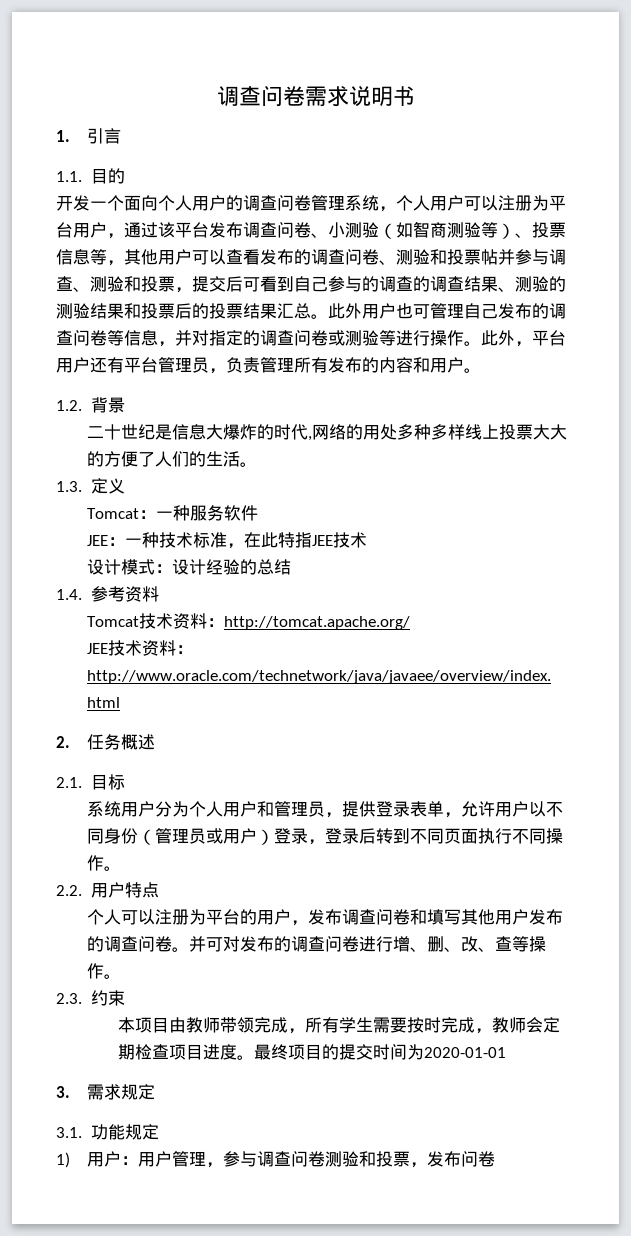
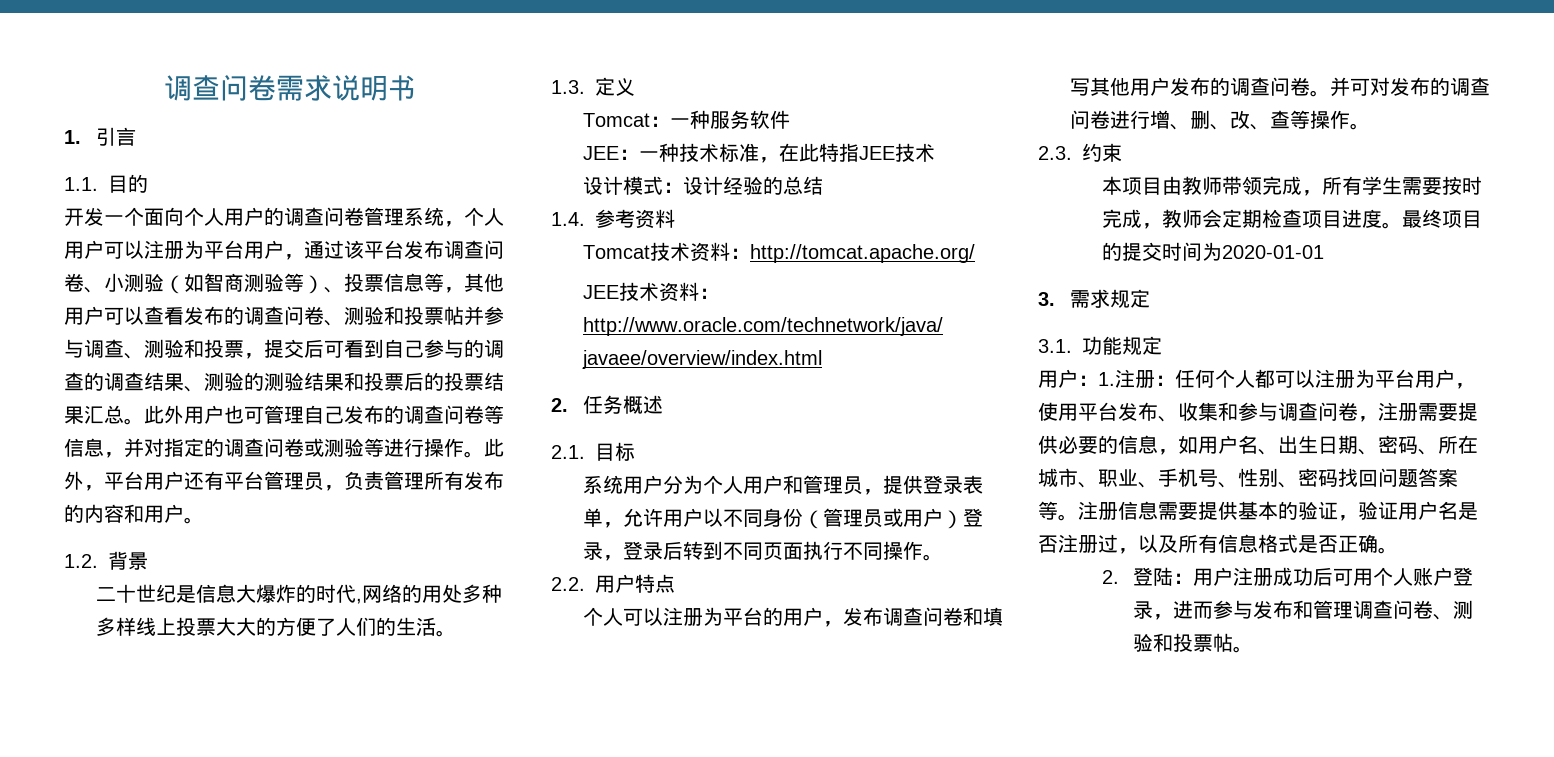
- 1)用户：用户管理，参与调查问卷测验和投票，发布问卷
+ 用户：1.注册：任何个人都可以注册为平台用户，使用平台发布、收集和参与调查问卷，注册需要提供必要的信息，如用户名、出生日期、密码、所在城市、职业、手机号、性别、密码找回问题答案等。注册信息需要提供基本的验证，验证用户名是否注册过，以及所有信息格式是否正确。
+ 2.登陆：用户注册成功后可用个人账户登录，进而参与发布和管理调查问卷、测验和投票帖。

